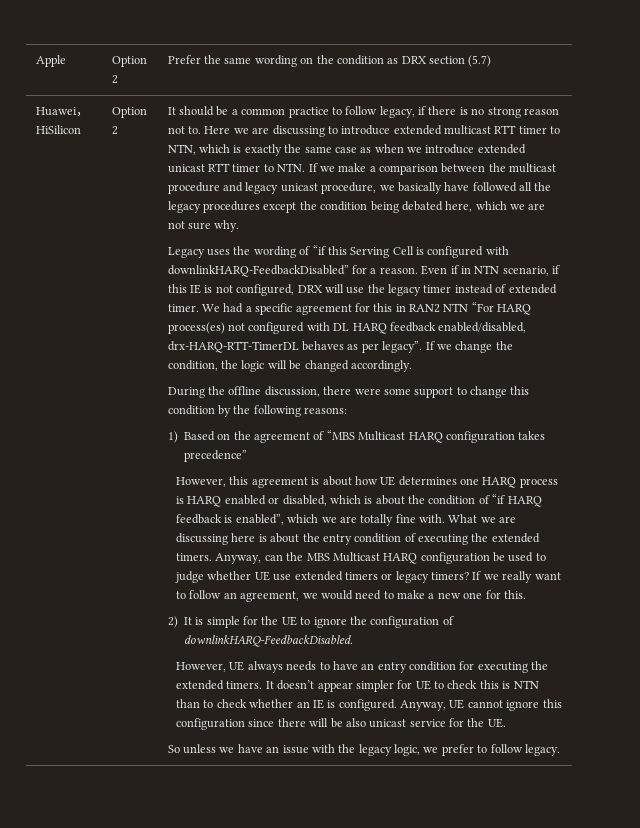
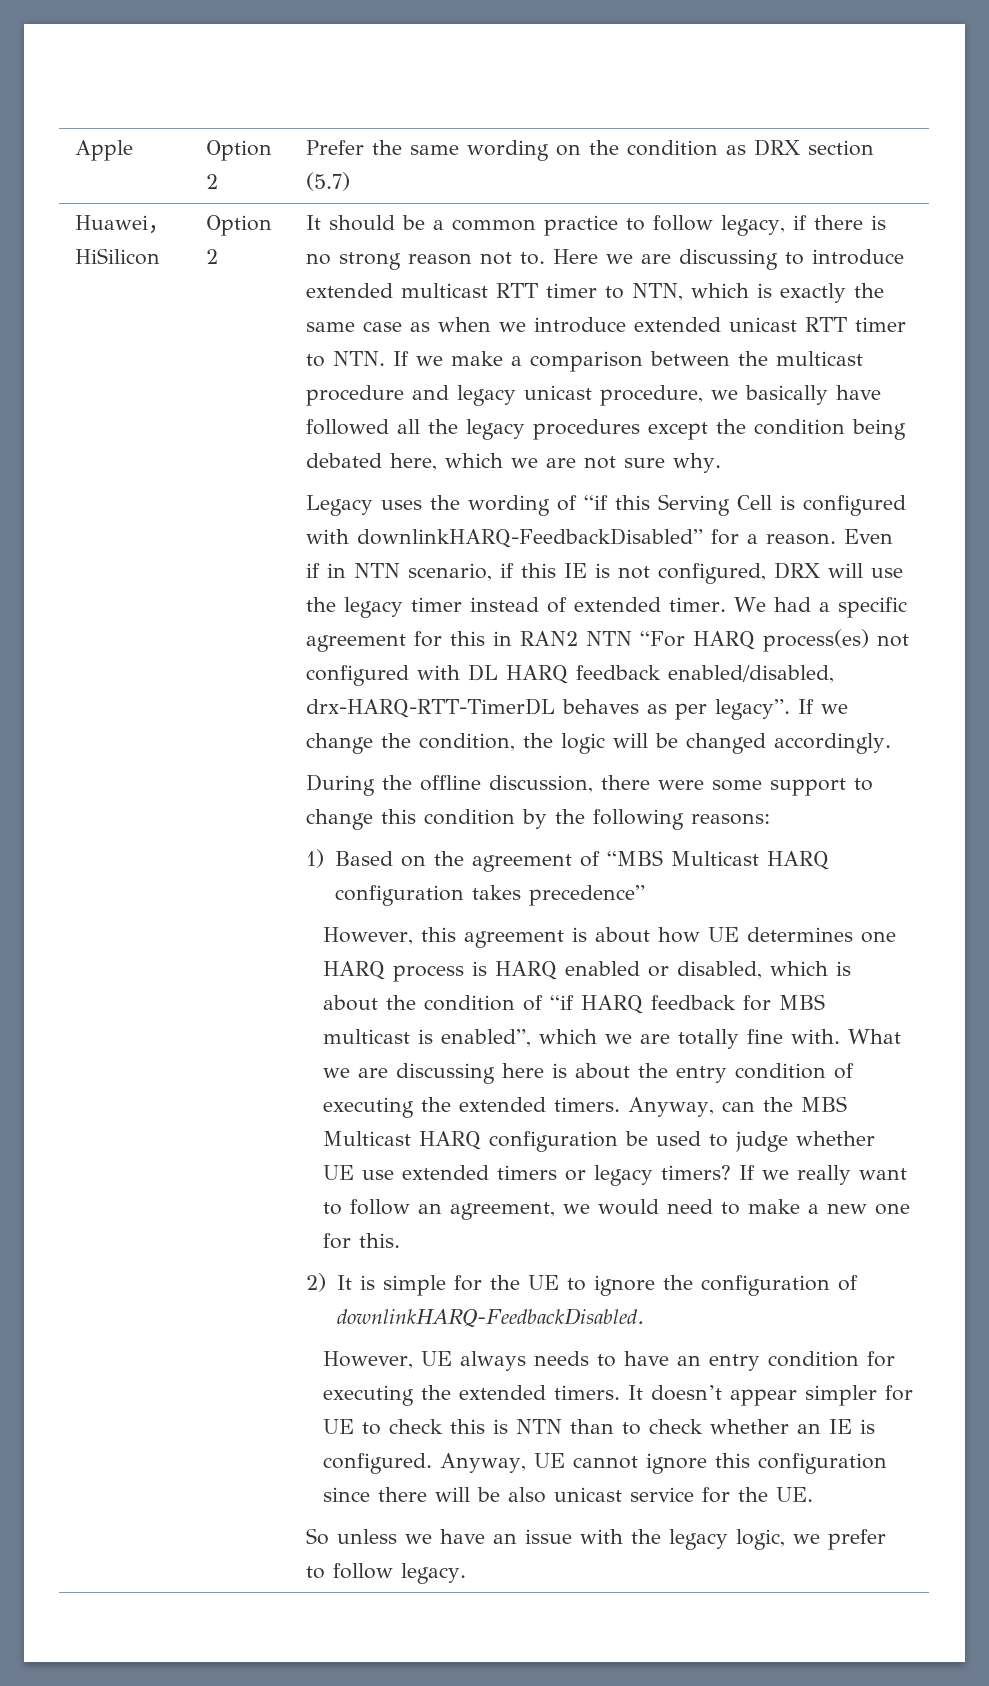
- However, this agreement is about how UE determines one HARQ process is HARQ enabled or disabled, which is about the condition of “if HARQ feedback is enabled”, which we are totally fine with.
+ However, this agreement is about how UE determines one HARQ process is HARQ enabled or disabled, which is about the condition of “if HARQ feedback for MBS multicast is enabled”, which we are totally fine with.

